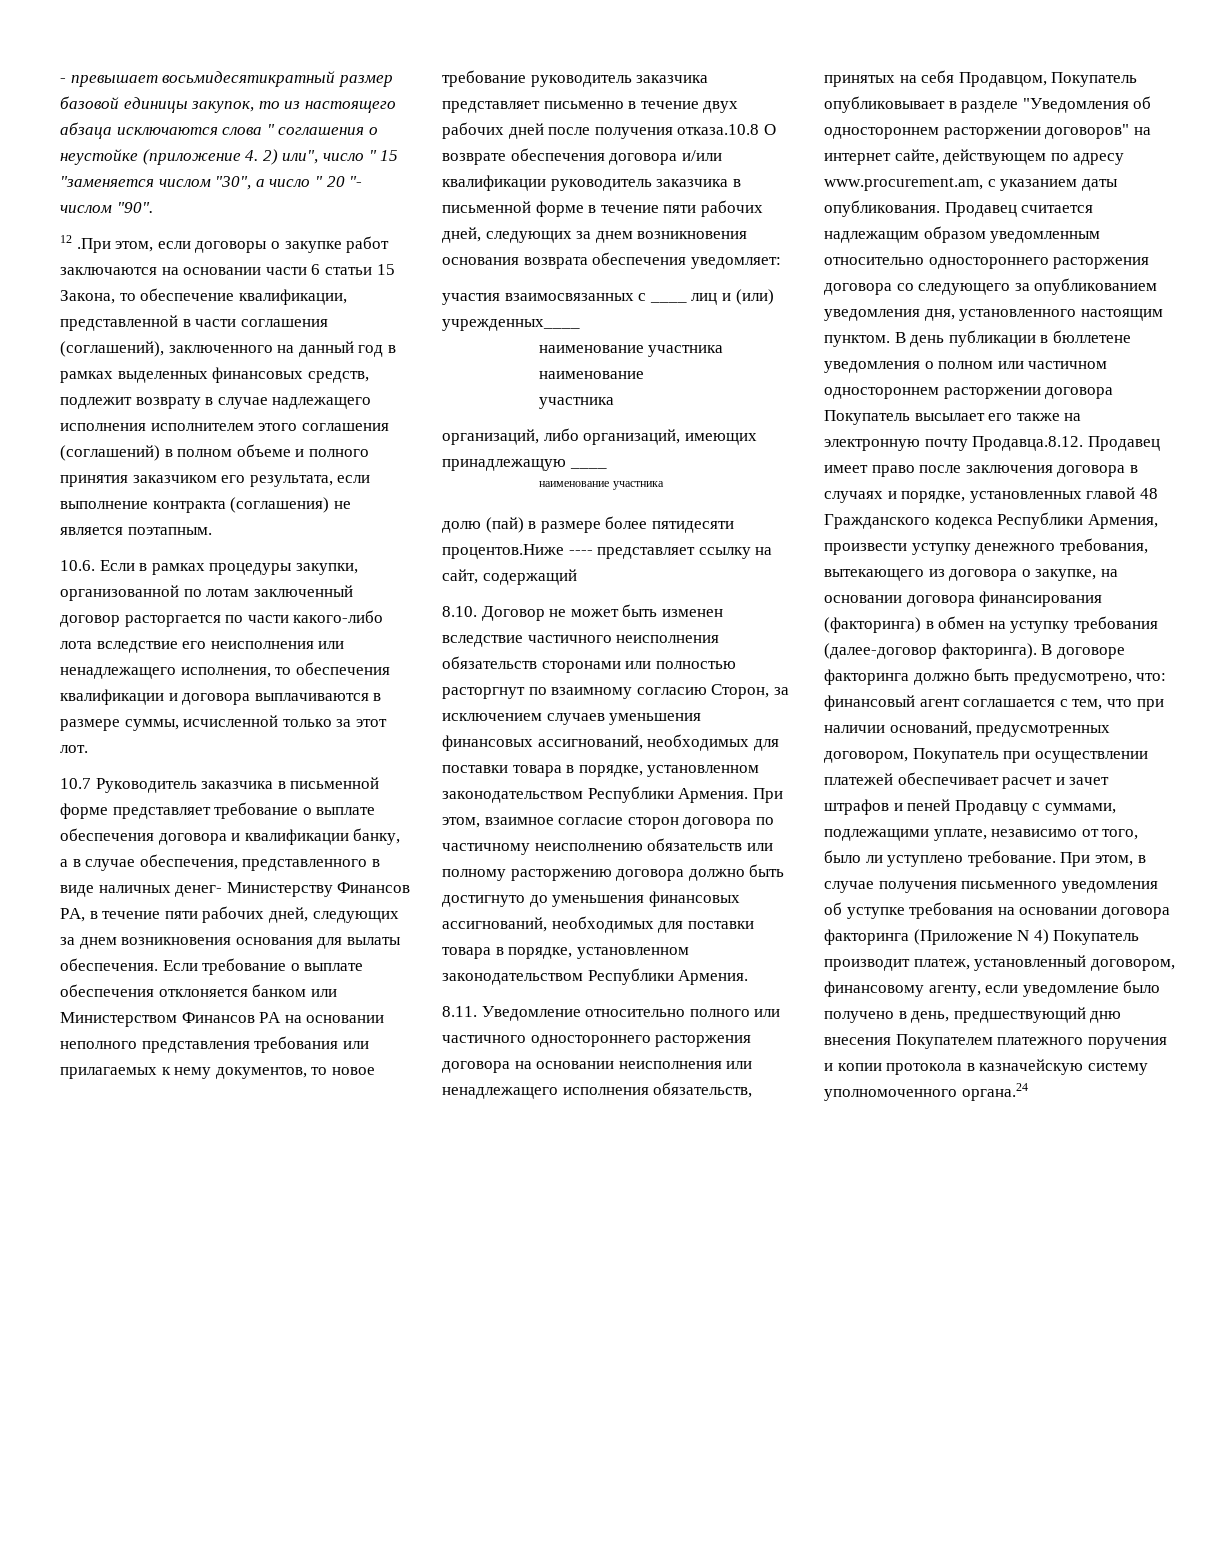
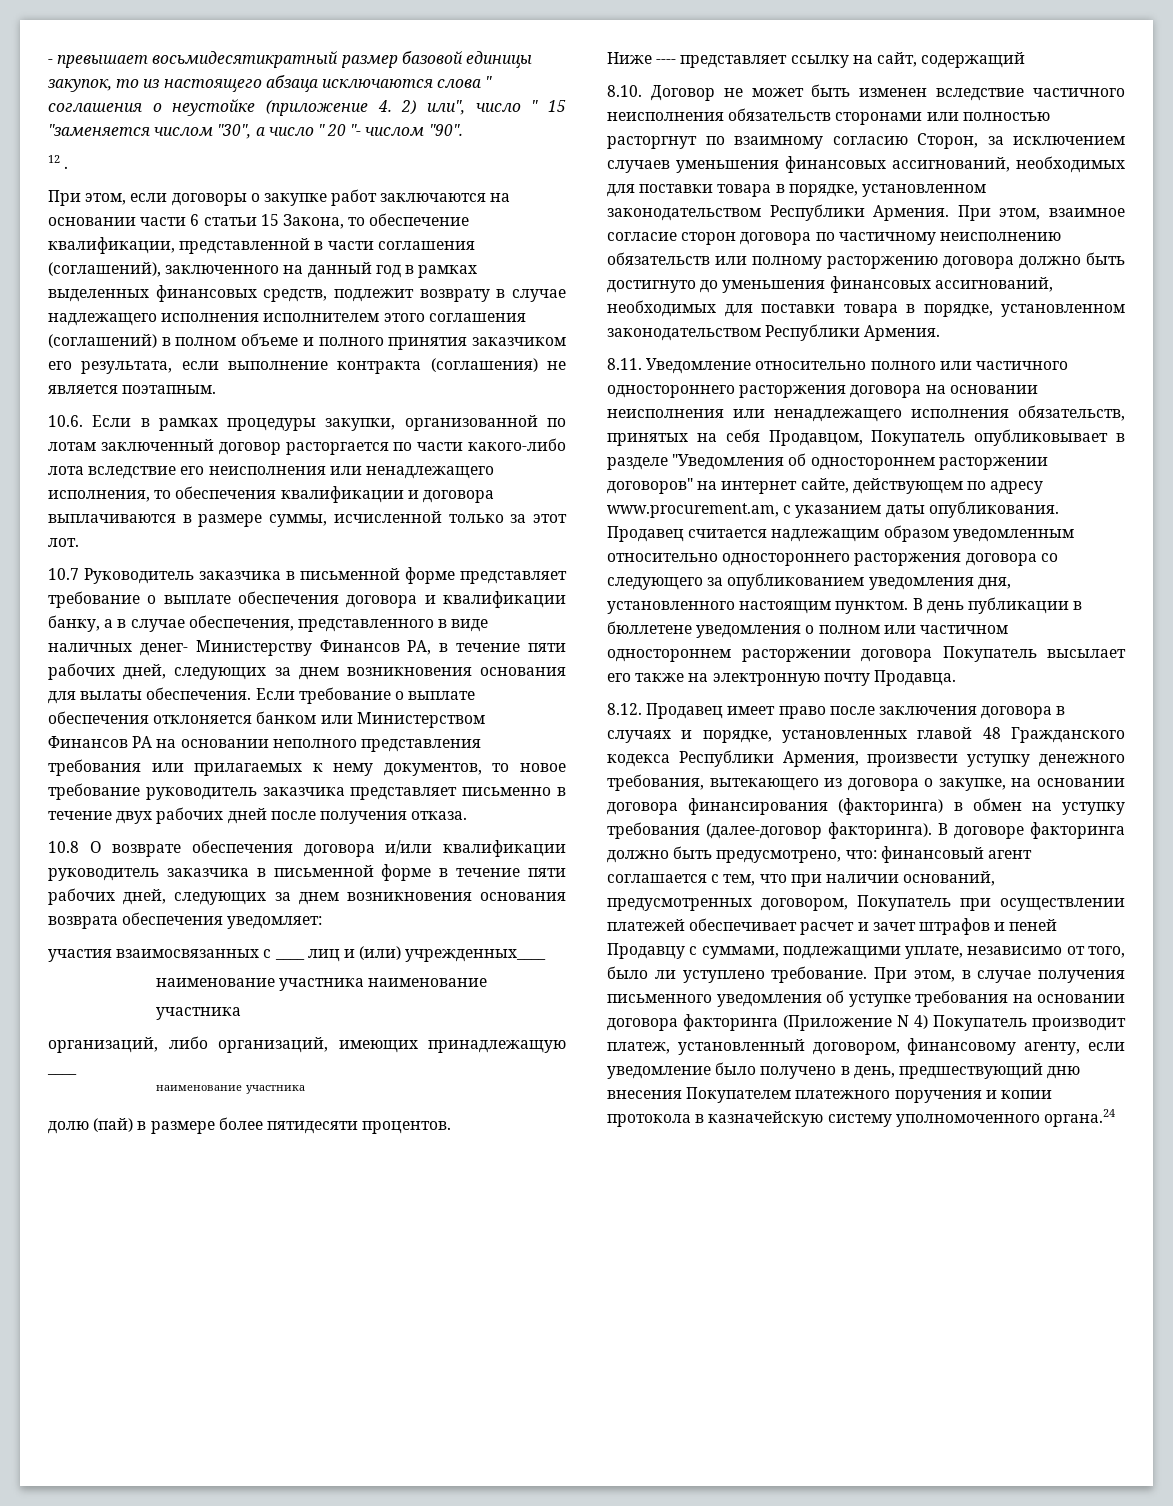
- 12 .При этом, если договоры о закупке работ заключаются на основании части 6 статьи 15 Закона, то обеспечение квалификации, представленной в части соглашения (соглашений), заключенного на данный год в рамках выделенных финансовых средств, подлежит возврату в случае надлежащего исполнения исполнителем этого соглашения (соглашений) в полном объеме и полного принятия заказчиком его результата, если выполнение контракта (соглашения) не является поэтапным.
+ 12 .
+ При этом, если договоры о закупке работ заключаются на основании части 6 статьи 15 Закона, то обеспечение квалификации, представленной в части соглашения (соглашений), заключенного на данный год в рамках выделенных финансовых средств, подлежит возврату в случае надлежащего исполнения исполнителем этого соглашения (соглашений) в полном объеме и полного принятия заказчиком его результата, если выполнение контракта (соглашения) не является поэтапным.
- Если требование о выплате обеспечения отклоняется банком или Министерством Финансов РА на основании неполного представления требования или прилагаемых к нему документов, то новое требование руководитель заказчика представляет письменно в течение двух рабочих дней после получения отказа.10.8 О возврате обеспечения договора и/или квалификации руководитель заказчика в письменной форме в течение пяти рабочих дней, следующих за днем возникновения основания возврата обеспечения уведомляет:
+ Если требование о выплате обеспечения отклоняется банком или Министерством Финансов РА на основании неполного представления требования или прилагаемых к нему документов, то новое требование руководитель заказчика представляет письменно в течение двух рабочих дней после получения отказа.
+ 10.8 О возврате обеспечения договора и/или квалификации руководитель заказчика в письменной форме в течение пяти рабочих дней, следующих за днем возникновения основания возврата обеспечения уведомляет:
- долю (пай) в размере более пятидесяти процентов.Ниже ---- представляет ссылку на сайт, содержащий
+ долю (пай) в размере более пятидесяти процентов.
+ Ниже ---- представляет ссылку на сайт, содержащий
- В день публикации в бюллетене уведомления о полном или частичном одностороннем расторжении договора Покупатель высылает его также на электронную почту Продавца.8.12. Продавец имеет право после заключения договора в случаях и порядке, установленных главой 48 Гражданского кодекса Республики Армения, произвести уступку денежного требования, вытекающего из договора о закупке, на основании договора финансирования (факторинга) в обмен на уступку требования (далее-договор факторинга).
+ В день публикации в бюллетене уведомления о полном или частичном одностороннем расторжении договора Покупатель высылает его также на электронную почту Продавца.
+ 8.12. Продавец имеет право после заключения договора в случаях и порядке, установленных главой 48 Гражданского кодекса Республики Армения, произвести уступку денежного требования, вытекающего из договора о закупке, на основании договора финансирования (факторинга) в обмен на уступку требования (далее-договор факторинга).

